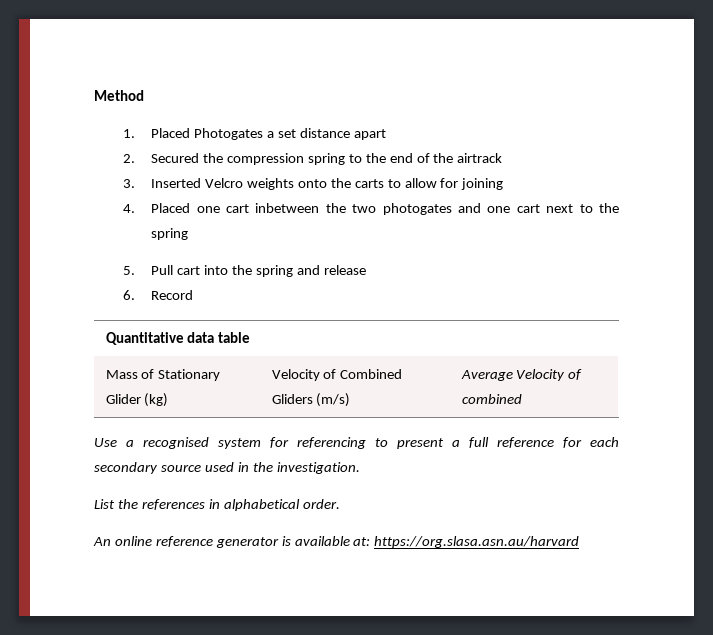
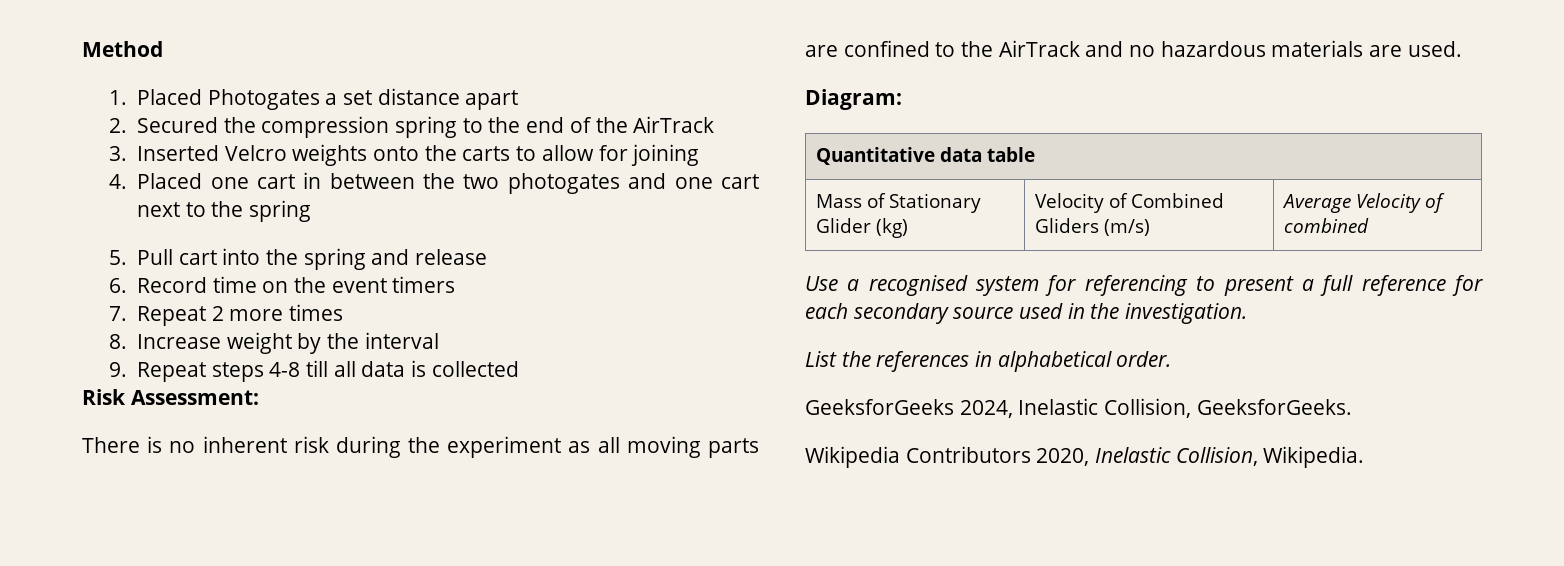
- 2. Secured the compression spring to the end of the airtrack
+ 2. Secured the compression spring to the end of the AirTrack
- 4. Placed one cart inbetween the two photogates and one cart next to the spring
+ 4. Placed one cart in between the two photogates and one cart next to the spring
- 6. Record
+ 6. Record time on the event timers
+ 7. Repeat 2 more times
+ 8. Increase weight by the interval
+ 9. Repeat steps 4-8 till all data is collected
+ Risk Assessment:
+ There is no inherent risk during the experiment as all moving parts are confined to the AirTrack and no hazardous materials are used.
+ Diagram:
- An online reference generator is available at: https://org.slasa.asn.au/harvard
+ GeeksforGeeks 2024, Inelastic Collision, GeeksforGeeks.
+ Wikipedia Contributors 2020, Inelastic Collision, Wikipedia.

